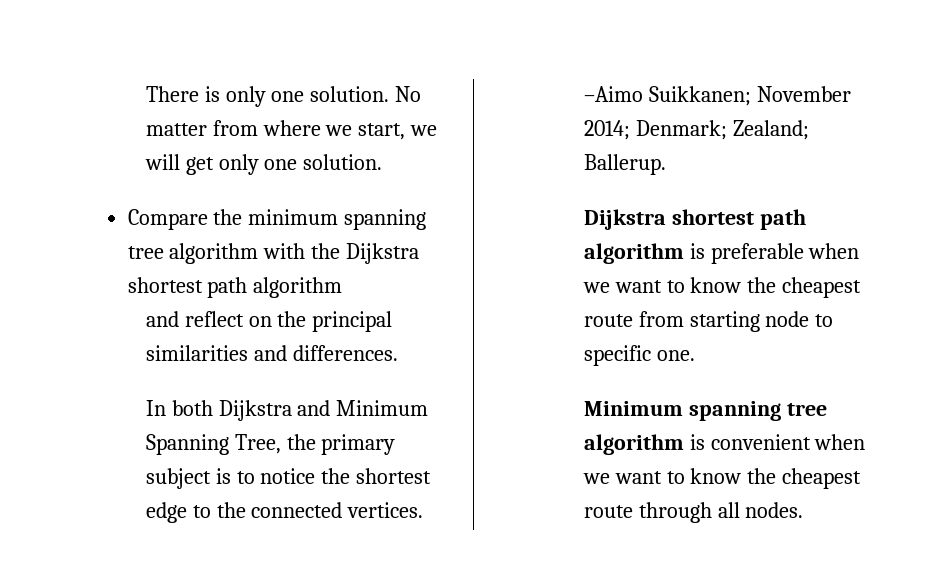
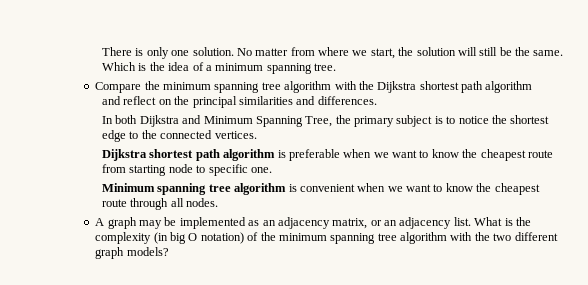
- No matter from where we start, we will get only one solution.
+ No matter from where we start, the solution will still be the same. Which is the idea of a minimum spanning tree.
- –Aimo Suikkanen; November 2014; Denmark; Zealand; Ballerup.
+ A graph may be implemented as an adjacency matrix, or an adjacency list. What is the complexity (in big O notation) of the minimum spanning tree algorithm with the two different graph models?

